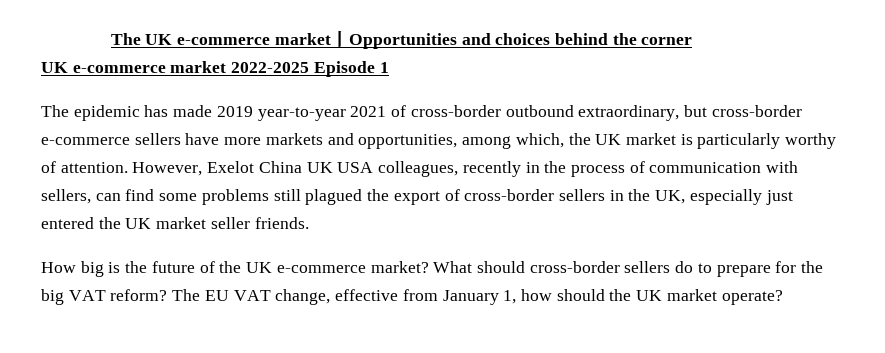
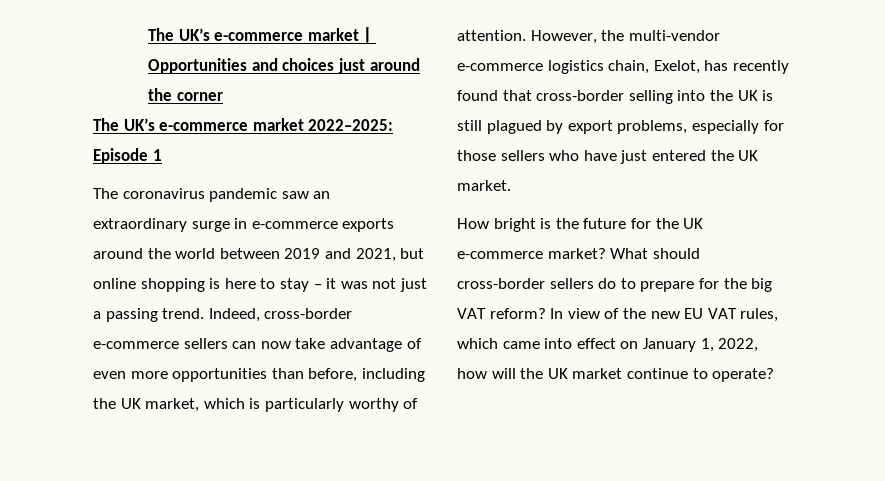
- The UK e-commerce market丨Opportunities and choices behind the corner
+ The UK’s e-commerce market丨Opportunities and choices just around the corner
- UK e-commerce market 2022-2025 Episode 1
+ The UK’s e-commerce market 2022–2025: Episode 1
- The epidemic has made 2019 year-to-year 2021 of cross-border outbound extraordinary, but cross-border e-commerce sellers have more markets and opportunities, among which, the UK market is particularly worthy of attention.
+ The coronavirus pandemic saw an extraordinary surge in e-commerce exports around the world between 2019 and 2021, but online shopping is here to stay – it was not just a passing trend. Indeed, cross-border e-commerce sellers can now take advantage of even more opportunities than before, including the UK market, which is particularly worthy of attention.
- However, Exelot China UK USA colleagues, recently in the process of communication with sellers, can find some problems still plagued the export of cross-border sellers in the UK, especially just entered the UK market seller friends.
+ However, the multi-vendor e-commerce logistics chain, Exelot, has recently found that cross-border selling into the UK is still plagued by export problems, especially for those sellers who have just entered the UK market.
- How big is the future of the UK e-commerce market?
+ How bright is the future for the UK e-commerce market?
- The EU VAT change, effective from January 1, how should the UK market operate?
+ In view of the new EU VAT rules, which came into effect on January 1, 2022, how will the UK market continue to operate?

